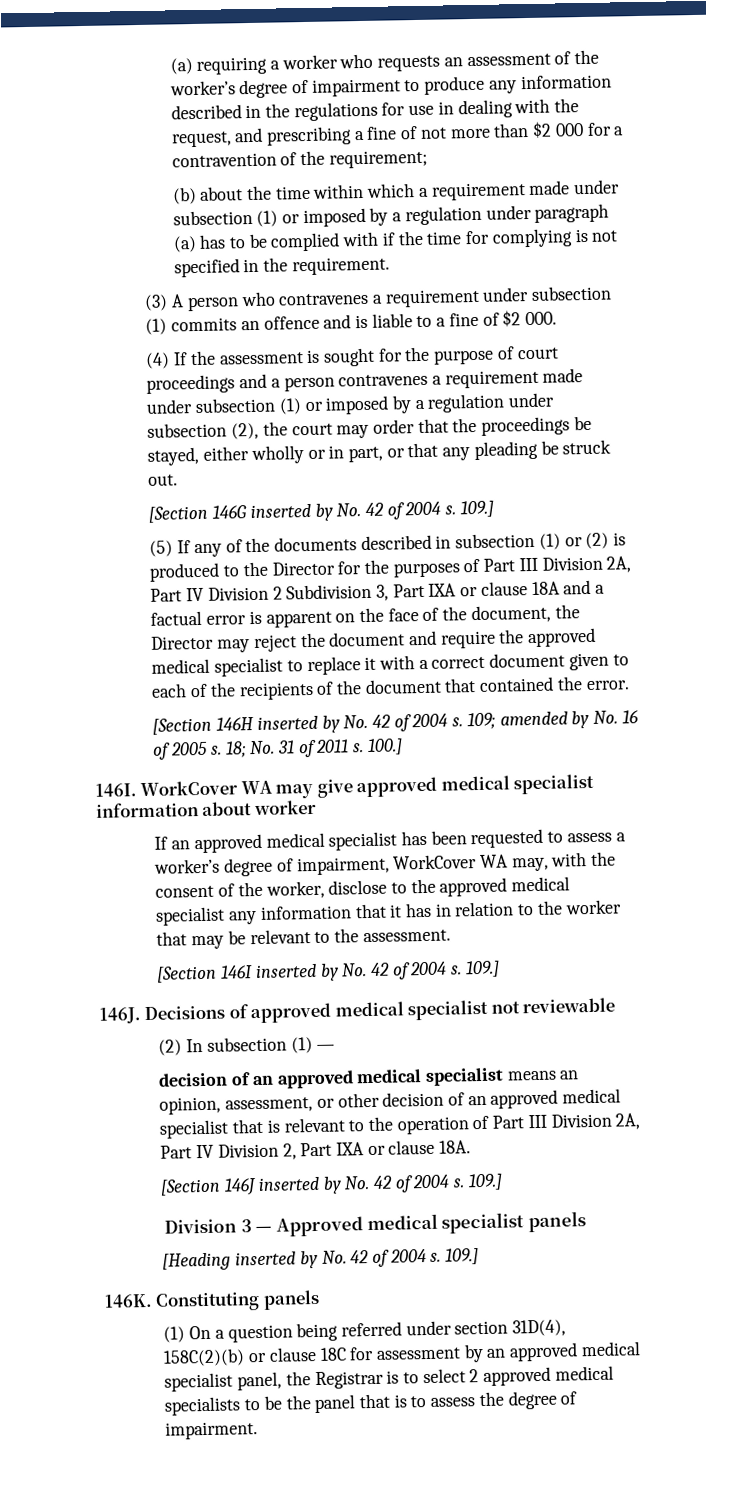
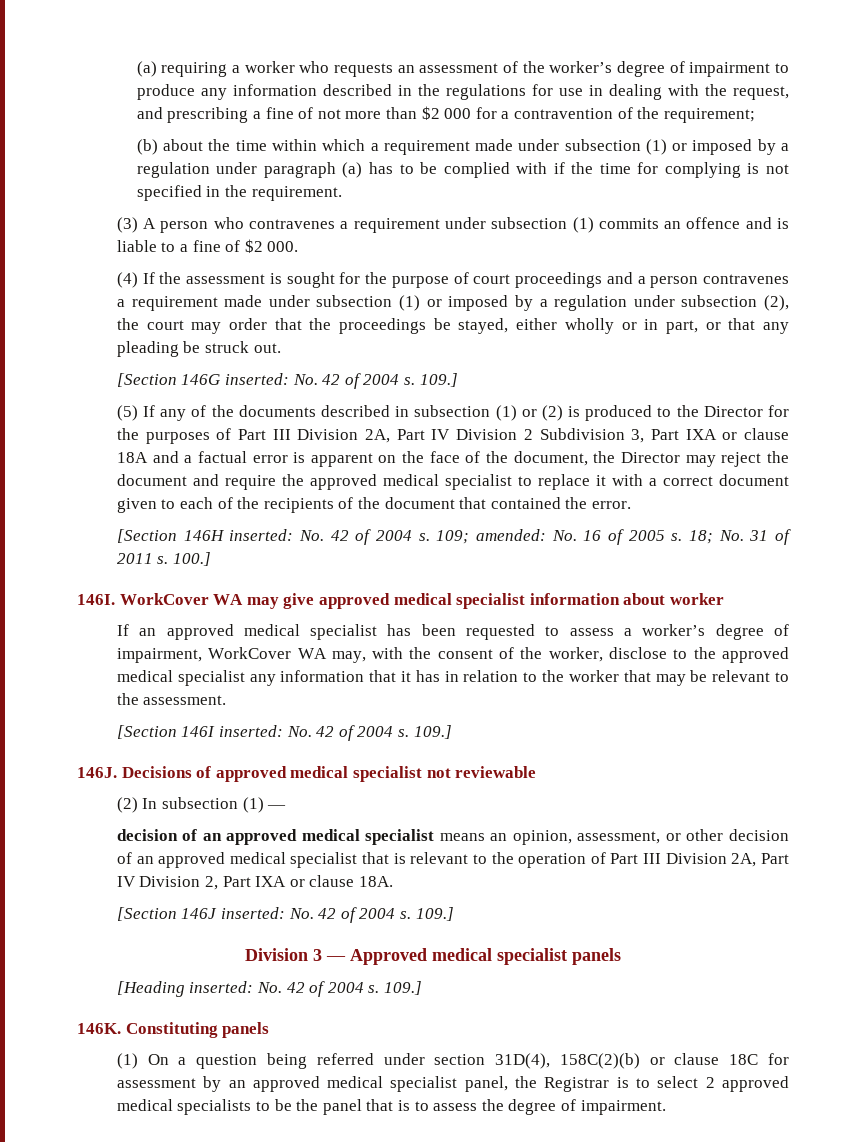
- [Section 146G inserted by No. 42 of 2004 s.
+ [Section 146G inserted: No. 42 of 2004 s.
- [Section 146H inserted by No. 42 of 2004 s.
+ [Section 146H inserted: No. 42 of 2004 s.
- 109; amended by No. 16 of 2005 s.
+ 109; amended: No. 16 of 2005 s.
- [Section 146I inserted by No. 42 of 2004 s.
+ [Section 146I inserted: No. 42 of 2004 s.
- [Section 146J inserted by No. 42 of 2004 s.
+ [Section 146J inserted: No. 42 of 2004 s.
- [Heading inserted by No. 42 of 2004 s.
+ [Heading inserted: No. 42 of 2004 s.

